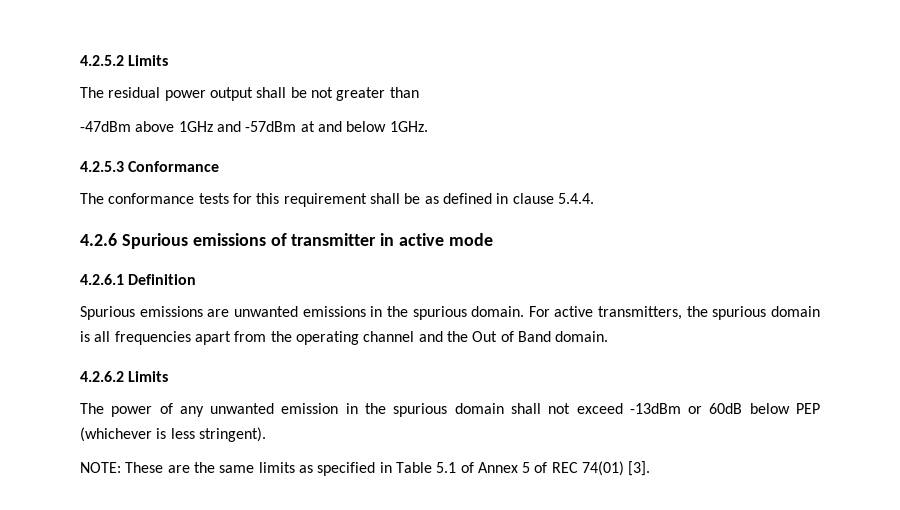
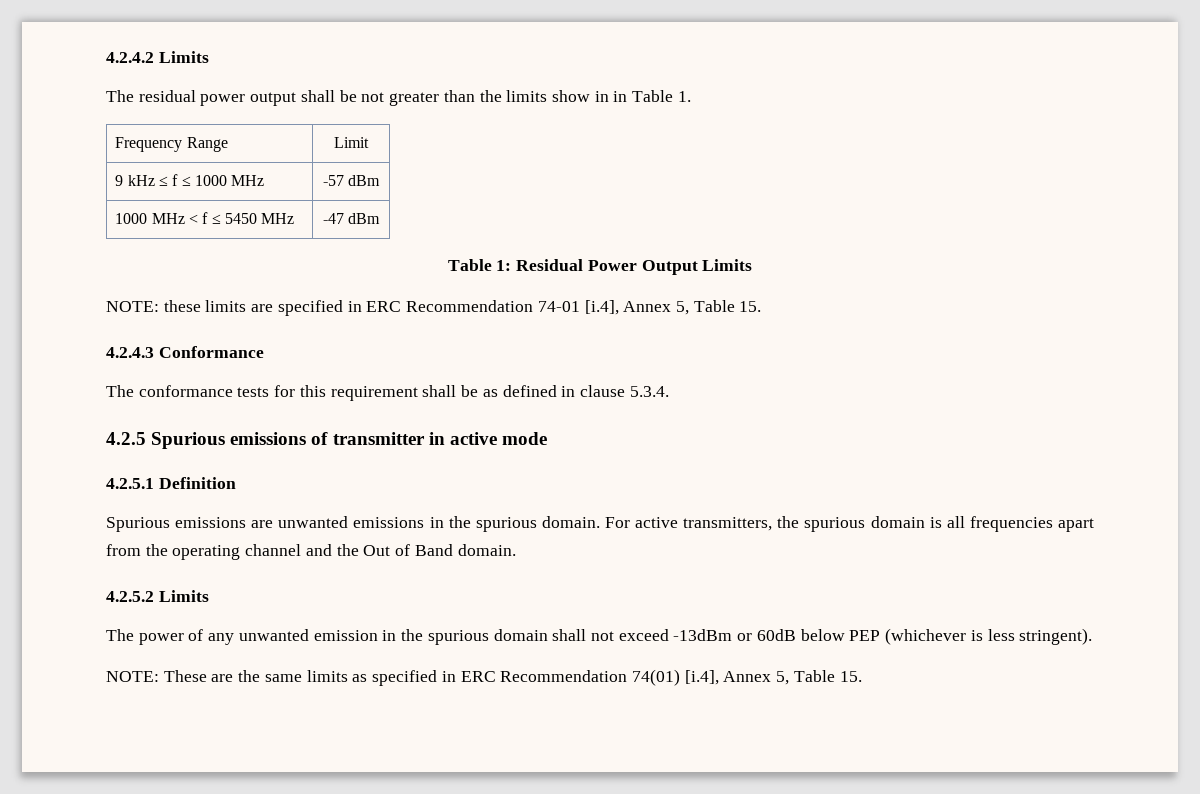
- 4.2.5.2 Limits
+ 4.2.4.2 Limits
- The residual power output shall be not greater than
- -47dBm above 1GHz and -57dBm at and below 1GHz.
- 4.2.5.3 Conformance
+ The residual power output shall be not greater than the limits show in in Table 1.
+ Frequency Range | Limit
+ 9 kHz ≤ f ≤ 1000 MHz | -57 dBm
+ 1000 MHz < f ≤ 5450 MHz | -47 dBm
+ Table 1: Residual Power Output Limits
+ NOTE: these limits are specified in ERC Recommendation 74-01 [i.4], Annex 5, Table 15.
+ 4.2.4.3 Conformance
- The conformance tests for this requirement shall be as defined in clause 5.4.4.
- 4.2.6 Spurious emissions of transmitter in active mode
+ The conformance tests for this requirement shall be as defined in clause 5.3.4.
+ 4.2.5 Spurious emissions of transmitter in active mode
- 4.2.6.1 Definition
+ 4.2.5.1 Definition
- 4.2.6.2 Limits
+ 4.2.5.2 Limits
- NOTE: These are the same limits as specified in Table 5.1 of Annex 5 of REC 74(01) [3].
+ NOTE: These are the same limits as specified in ERC Recommendation 74(01) [i.4], Annex 5, Table 15.

